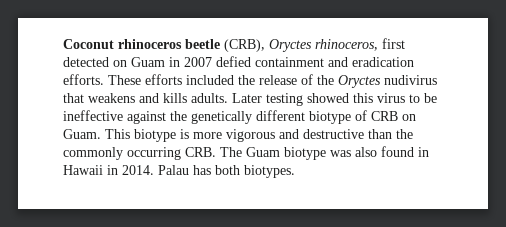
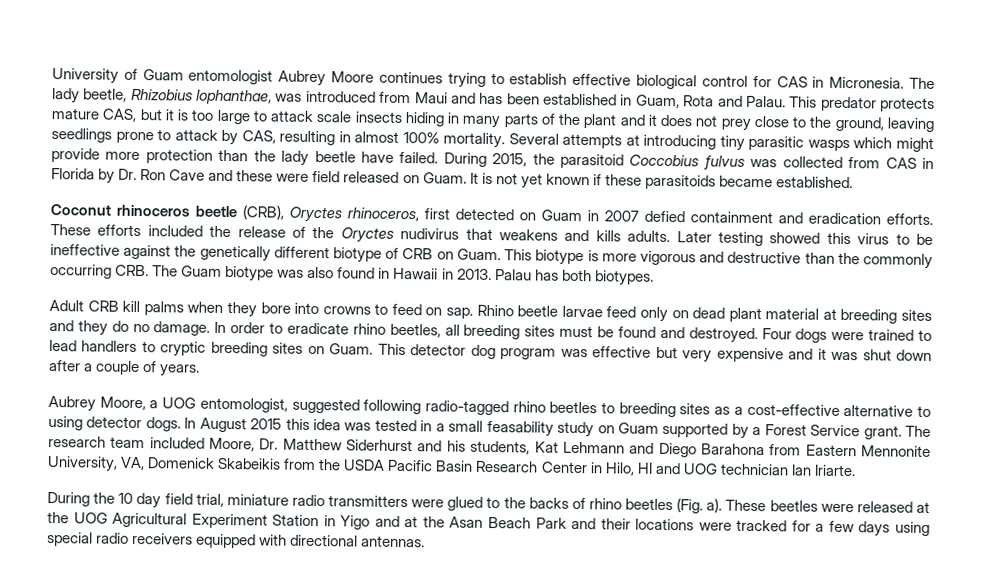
+ University of Guam entomologist Aubrey Moore continues trying to establish effective biological control for CAS in Micronesia. The lady beetle, Rhizobius lophanthae, was introduced from Maui and has been established in Guam, Rota and Palau. This predator protects mature CAS, but it is too large to attack scale insects hiding in many parts of the plant and it does not prey close to the ground, leaving seedlings prone to attack by CAS, resulting in almost 100% mortality. Several attempts at introducing tiny parasitic wasps which might provide more protection than the lady beetle have failed. During 2015, the parasitoid Coccobius fulvus was collected from CAS in Florida by Dr. Ron Cave and these were field released on Guam. It is not yet known if these parasitoids became established.
- This biotype is more vigorous and destructive than the commonly occurring CRB. The Guam biotype was also found in Hawaii in 2014.
+ This biotype is more vigorous and destructive than the commonly occurring CRB. The Guam biotype was also found in Hawaii in 2013.
+ Adult CRB kill palms when they bore into crowns to feed on sap. Rhino beetle larvae feed only on dead plant material at breeding sites and they do no damage. In order to eradicate rhino beetles, all breeding sites must be found and destroyed. Four dogs were trained to lead handlers to cryptic breeding sites on Guam. This detector dog program was effective but very expensive and it was shut down after a couple of years.
+ Aubrey Moore, a UOG entomologist, suggested following radio-tagged rhino beetles to breeding sites as a cost-effective alternative to using detector dogs. In August 2015 this idea was tested in a small feasability study on Guam supported by a Forest Service grant. The research team included Moore, Dr. Matthew Siderhurst and his students, Kat Lehmann and Diego Barahona from Eastern Mennonite University, VA, Domenick Skabeikis from the USDA Pacific Basin Research Center in Hilo, HI and UOG technician Ian Iriarte.
+ During the 10 day field trial, miniature radio transmitters were glued to the backs of rhino beetles (Fig. a). These beetles were released at the UOG Agricultural Experiment Station in Yigo and at the Asan Beach Park and their locations were tracked for a few days using special radio receivers equipped with directional antennas.

